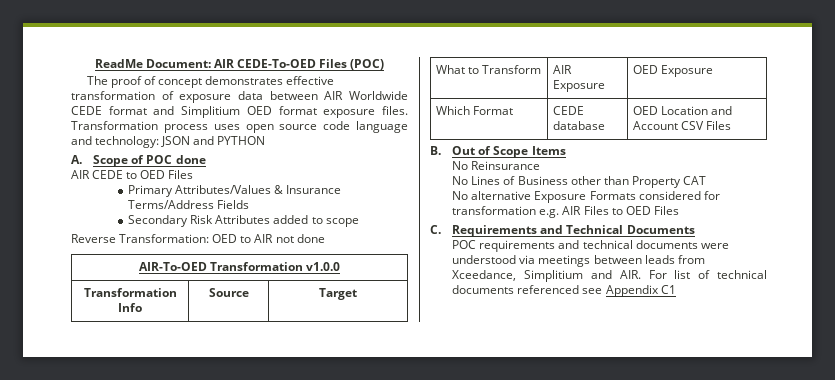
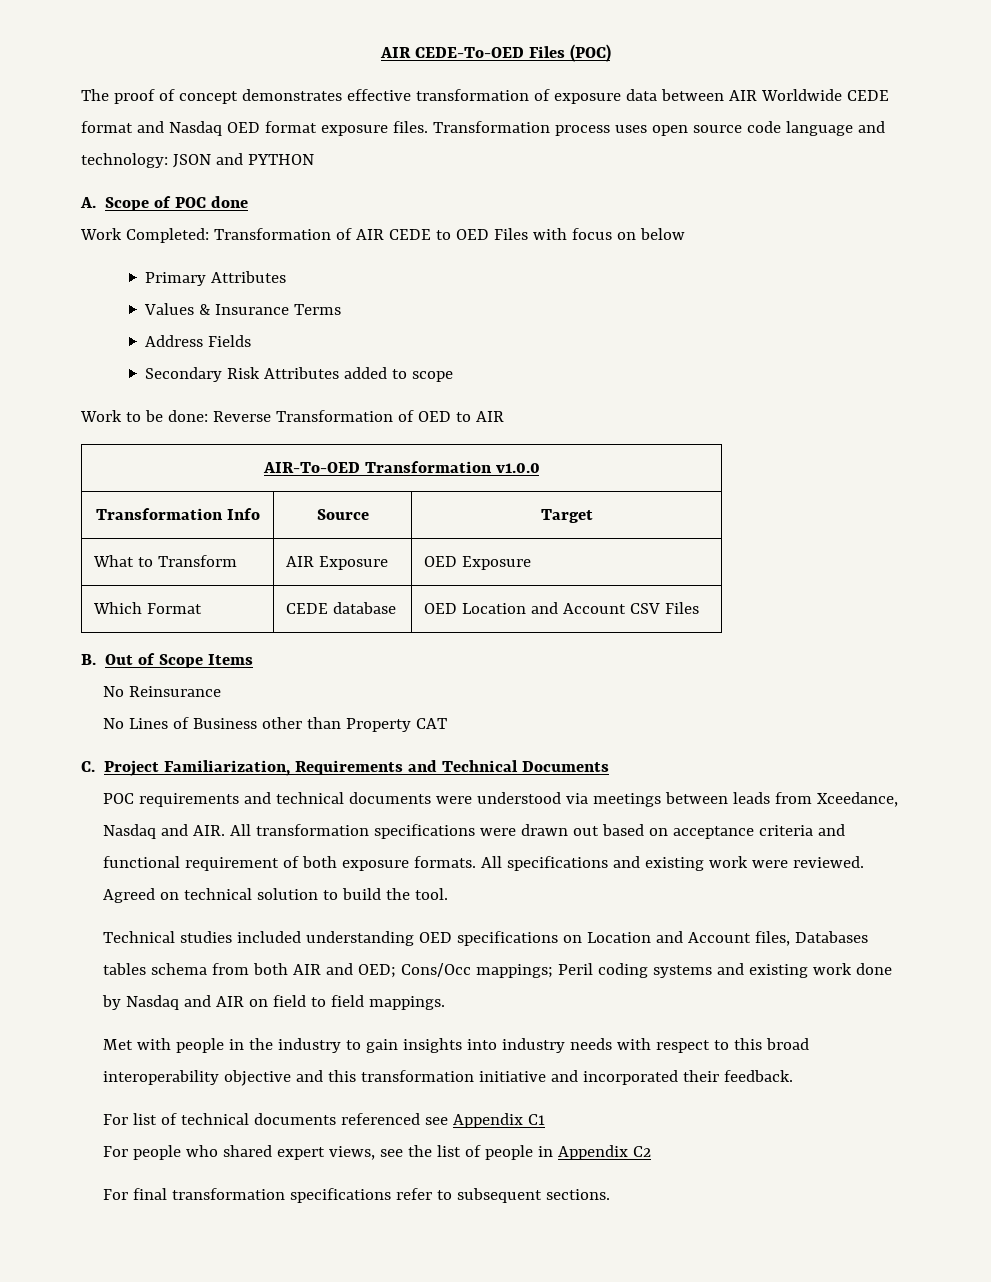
- ReadMe Document: AIR CEDE-To-OED Files (POC)
+ AIR CEDE-To-OED Files (POC)
- The proof of concept demonstrates effective transformation of exposure data between AIR Worldwide CEDE format and Simplitium OED format exposure files.
+ The proof of concept demonstrates effective transformation of exposure data between AIR Worldwide CEDE format and Nasdaq OED format exposure files.
- AIR CEDE to OED Files
- Primary Attributes/Values & Insurance Terms/Address Fields
+ Work Completed: Transformation of AIR CEDE to OED Files with focus on below
+ Primary Attributes
+ Values & Insurance Terms
+ Address Fields
- Reverse Transformation: OED to AIR not done
+ Work to be done: Reverse Transformation of OED to AIR
- No alternative Exposure Formats considered for transformation e.g. AIR Files to OED Files
- C. Requirements and Technical Documents
+ C. Project Familiarization, Requirements and Technical Documents
- POC requirements and technical documents were understood via meetings between leads from Xceedance, Simplitium and AIR. For list of technical documents referenced see Appendix C1
+ POC requirements and technical documents were understood via meetings between leads from Xceedance, Nasdaq and AIR. All transformation specifications were drawn out based on acceptance criteria and functional requirement of both exposure formats. All specifications and existing work were reviewed. Agreed on technical solution to build the tool.
+ Technical studies included understanding OED specifications on Location and Account files, Databases tables schema from both AIR and OED; Cons/Occ mappings; Peril coding systems and existing work done by Nasdaq and AIR on field to field mappings.
+ Met with people in the industry to gain insights into industry needs with respect to this broad interoperability objective and this transformation initiative and incorporated their feedback.
+ For list of technical documents referenced see Appendix C1
+ For people who shared expert views, see the list of people in Appendix C2
+ For final transformation specifications refer to subsequent sections.

